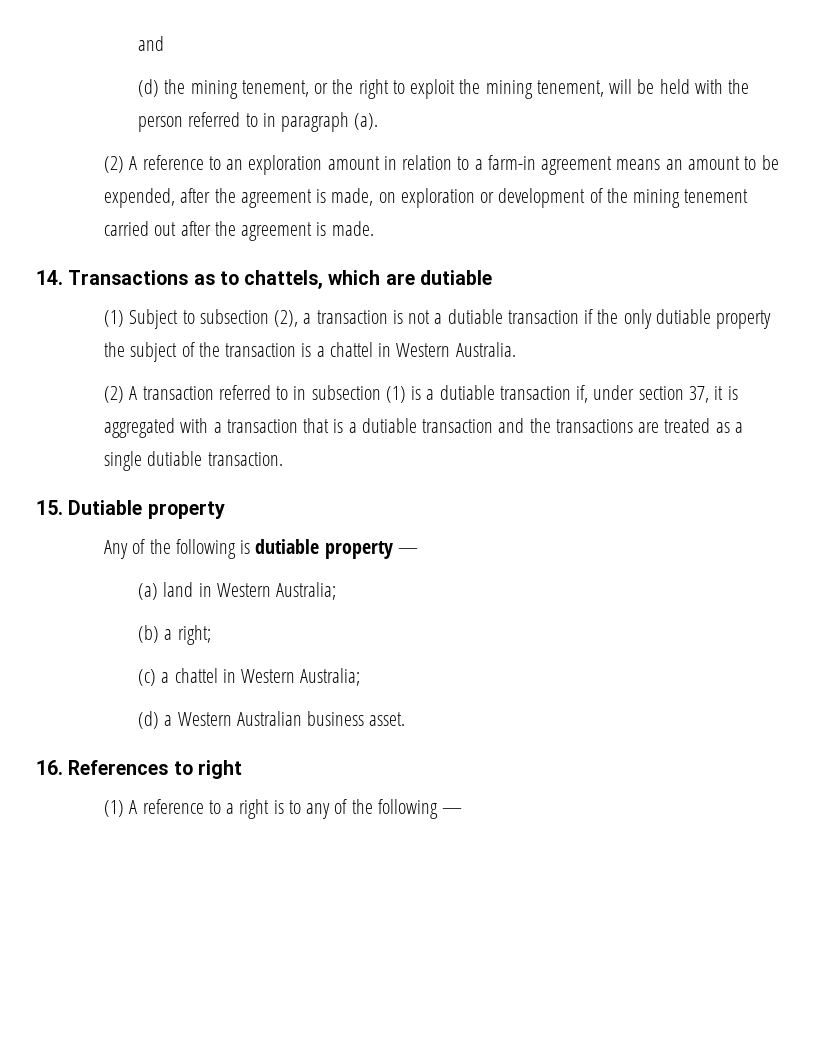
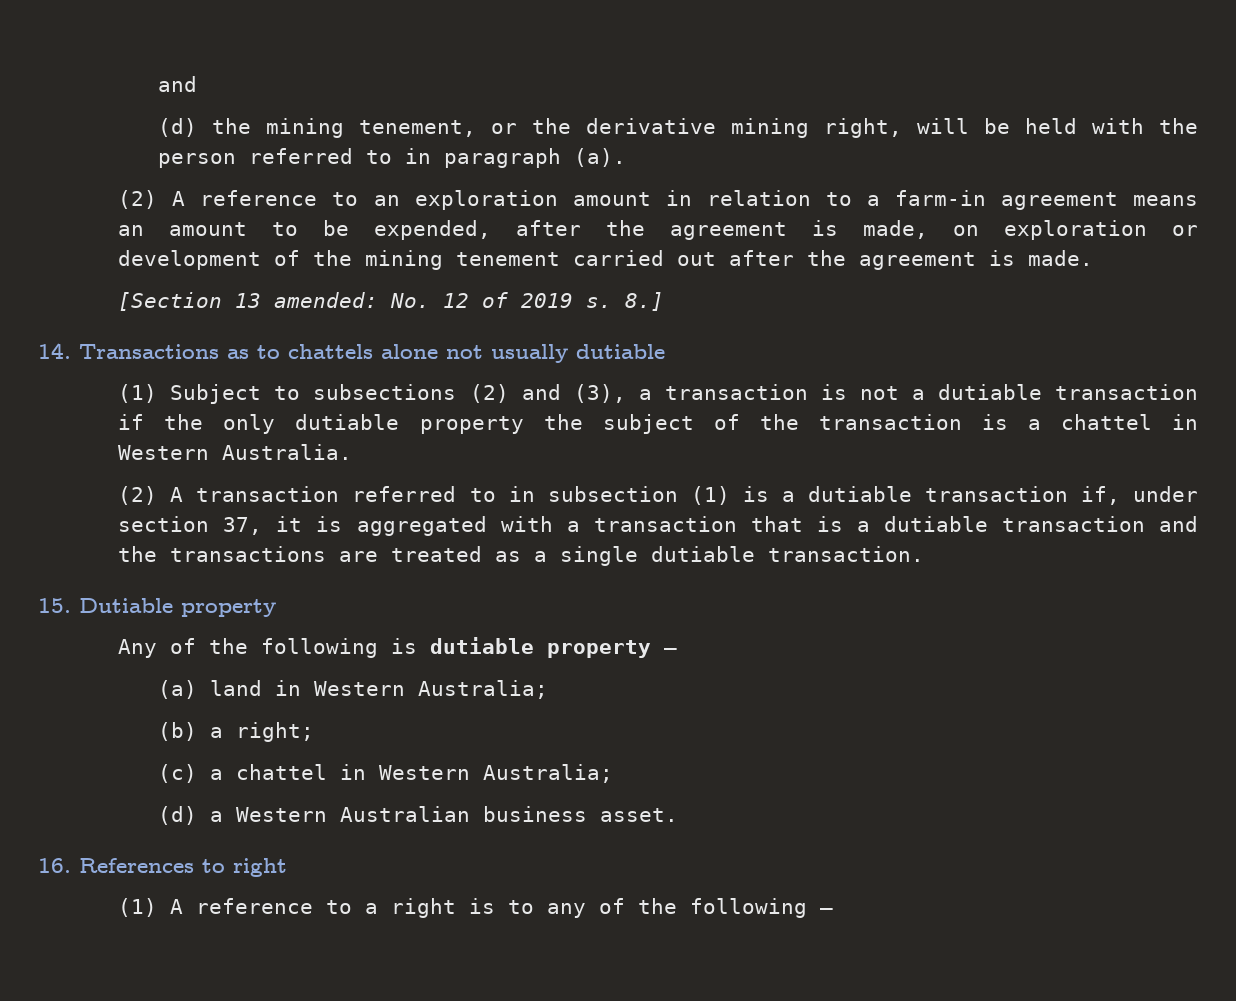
- (d) the mining tenement, or the right to exploit the mining tenement, will be held with the person referred to in paragraph (a).
+ (d) the mining tenement, or the derivative mining right, will be held with the person referred to in paragraph (a).
+ [Section 13 amended: No. 12 of 2019 s. 8.]
- 14. Transactions as to chattels, which are dutiable
+ 14. Transactions as to chattels alone not usually dutiable
- (1) Subject to subsection (2), a transaction is not a dutiable transaction if the only dutiable property the subject of the transaction is a chattel in Western Australia.
+ (1) Subject to subsections (2) and (3), a transaction is not a dutiable transaction if the only dutiable property the subject of the transaction is a chattel in Western Australia.

